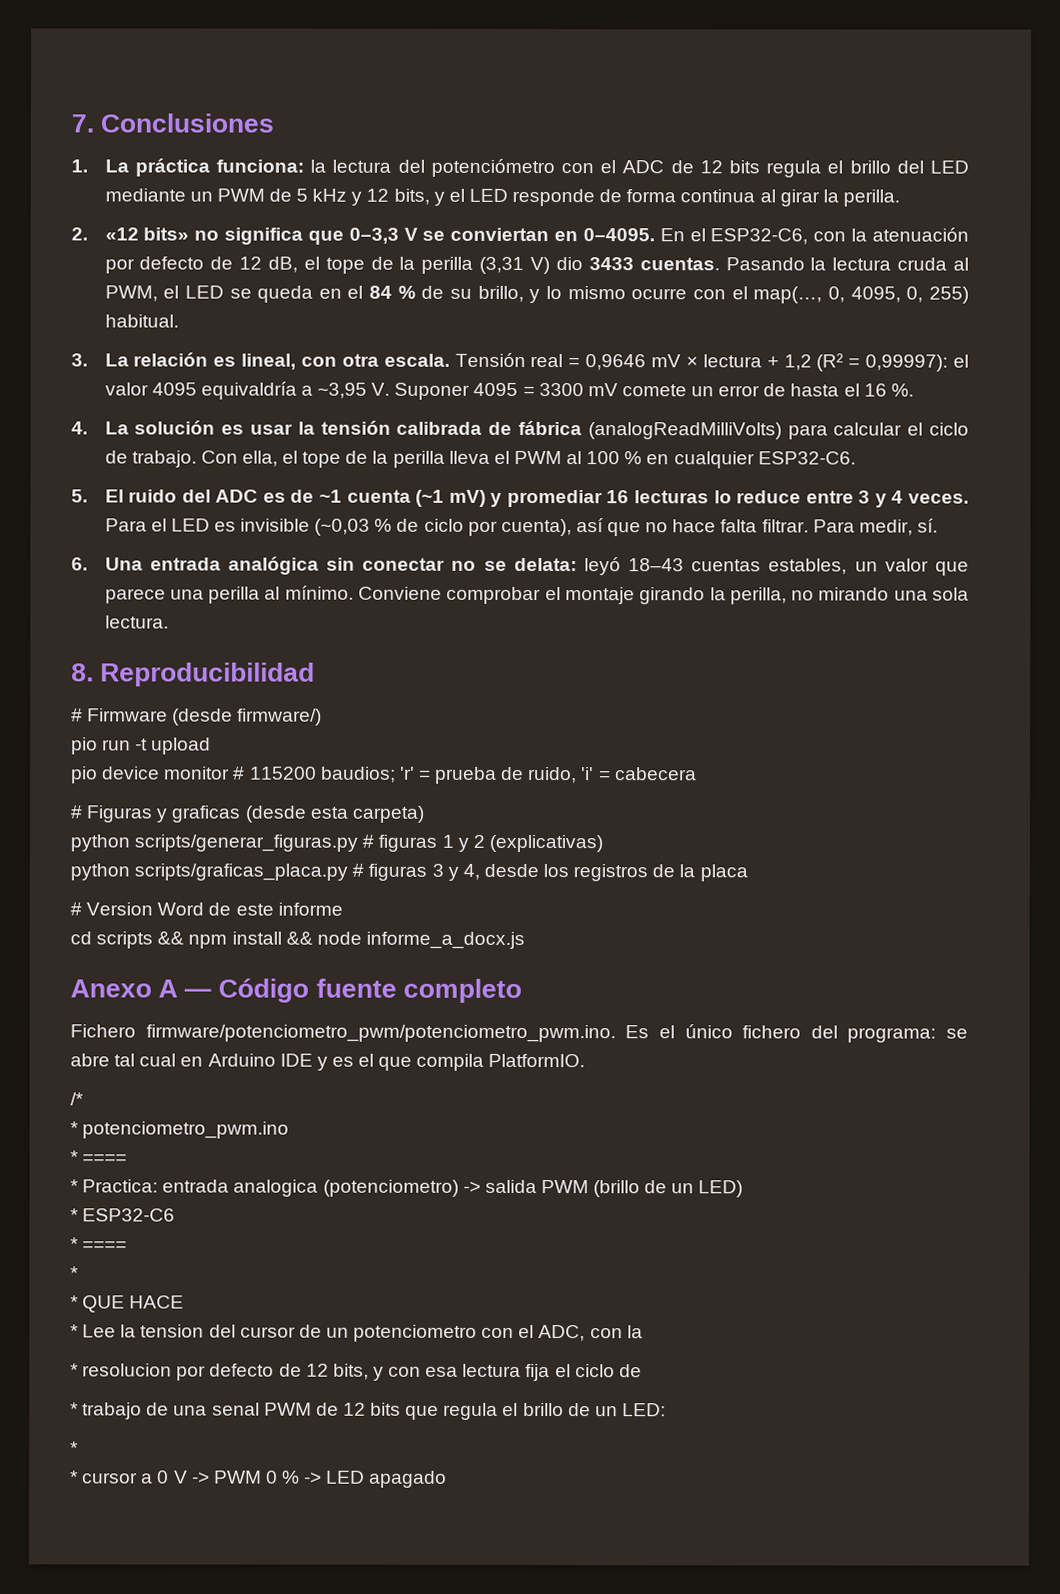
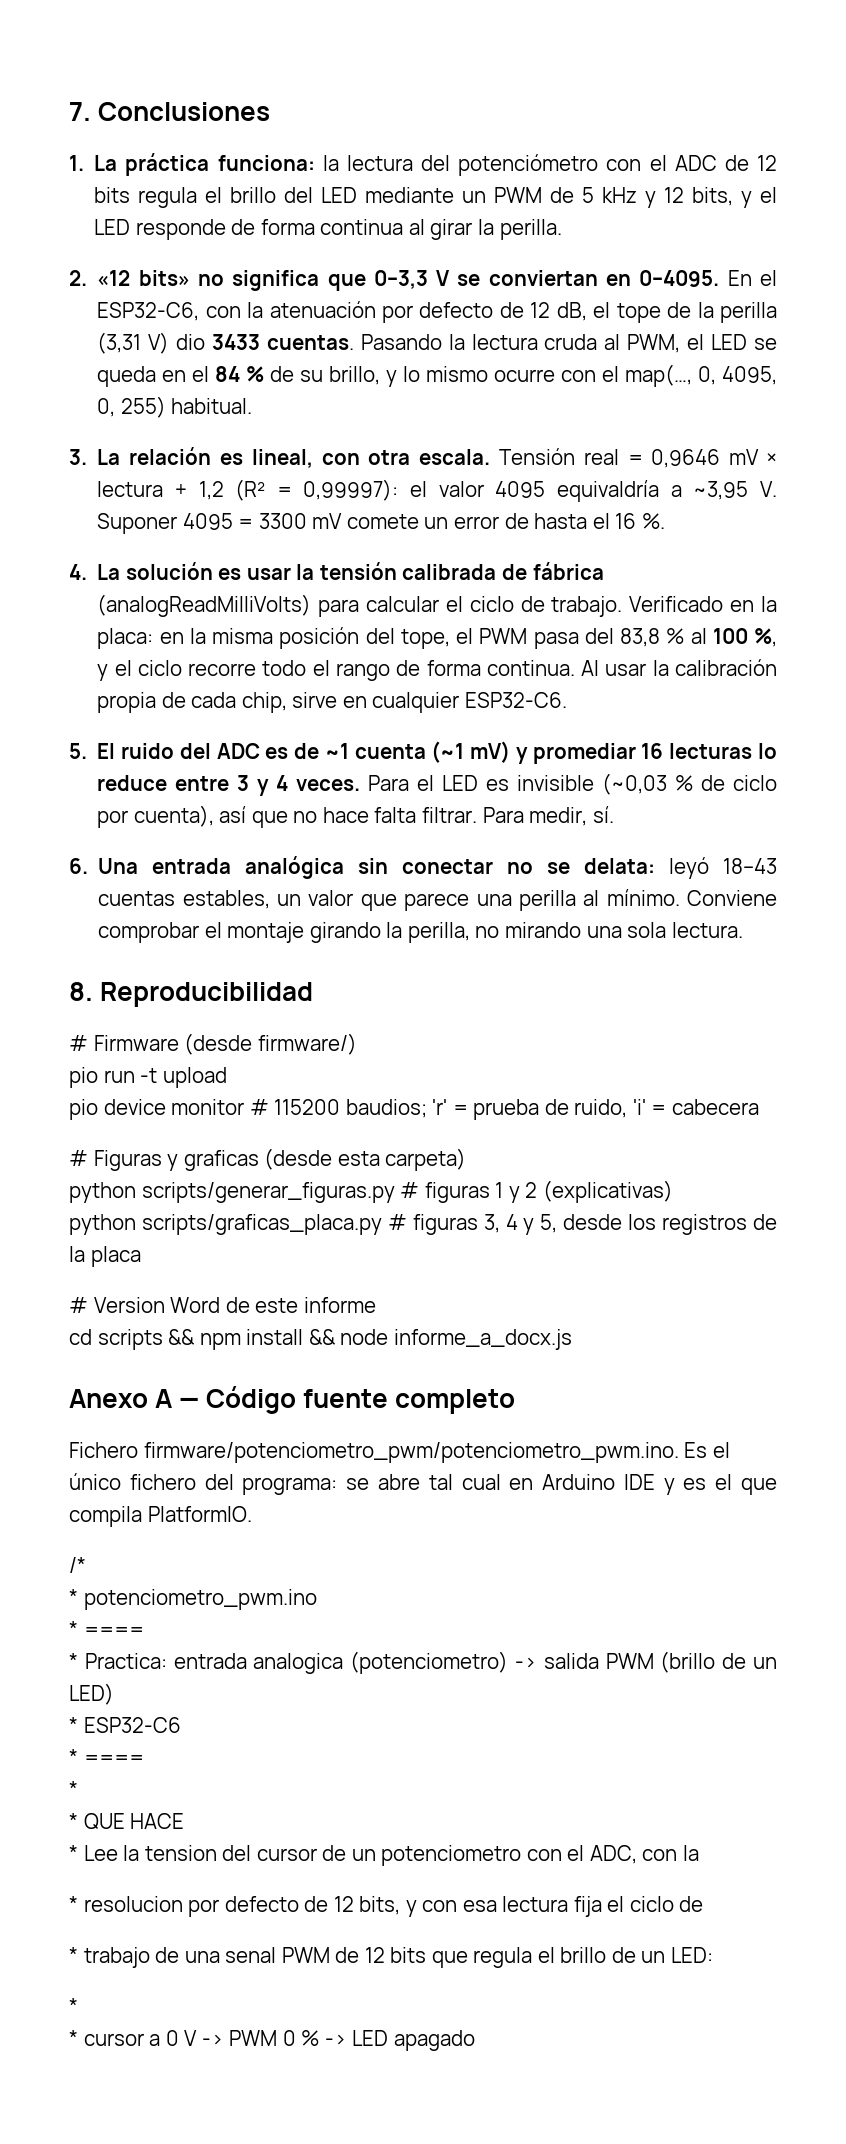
- Con ella, el tope de la perilla lleva el PWM al 100 % en cualquier ESP32‑C6.
+ Verificado en la placa: en la misma posición del tope, el PWM pasa del 83,8 % al 100 %, y el ciclo recorre todo el rango de forma continua. Al usar la calibración propia de cada chip, sirve en cualquier ESP32‑C6.
- python scripts/graficas_placa.py # figuras 3 y 4, desde los registros de la placa
+ python scripts/graficas_placa.py # figuras 3, 4 y 5, desde los registros de la placa

